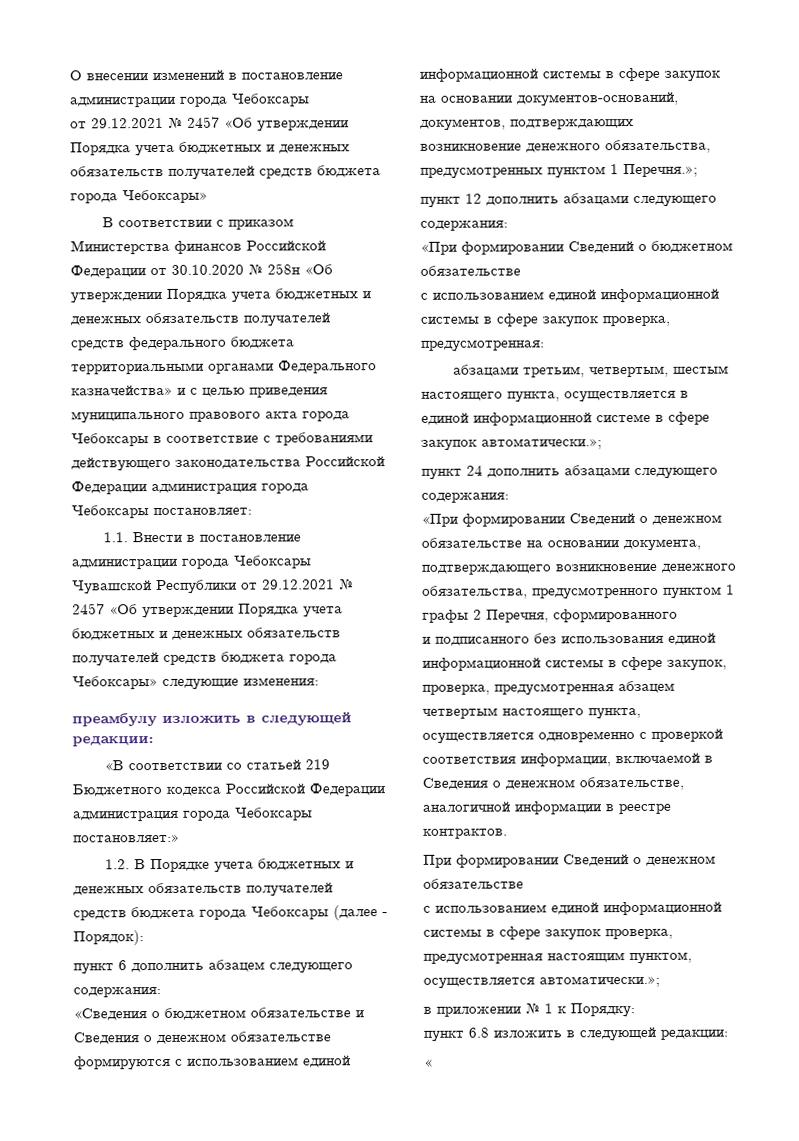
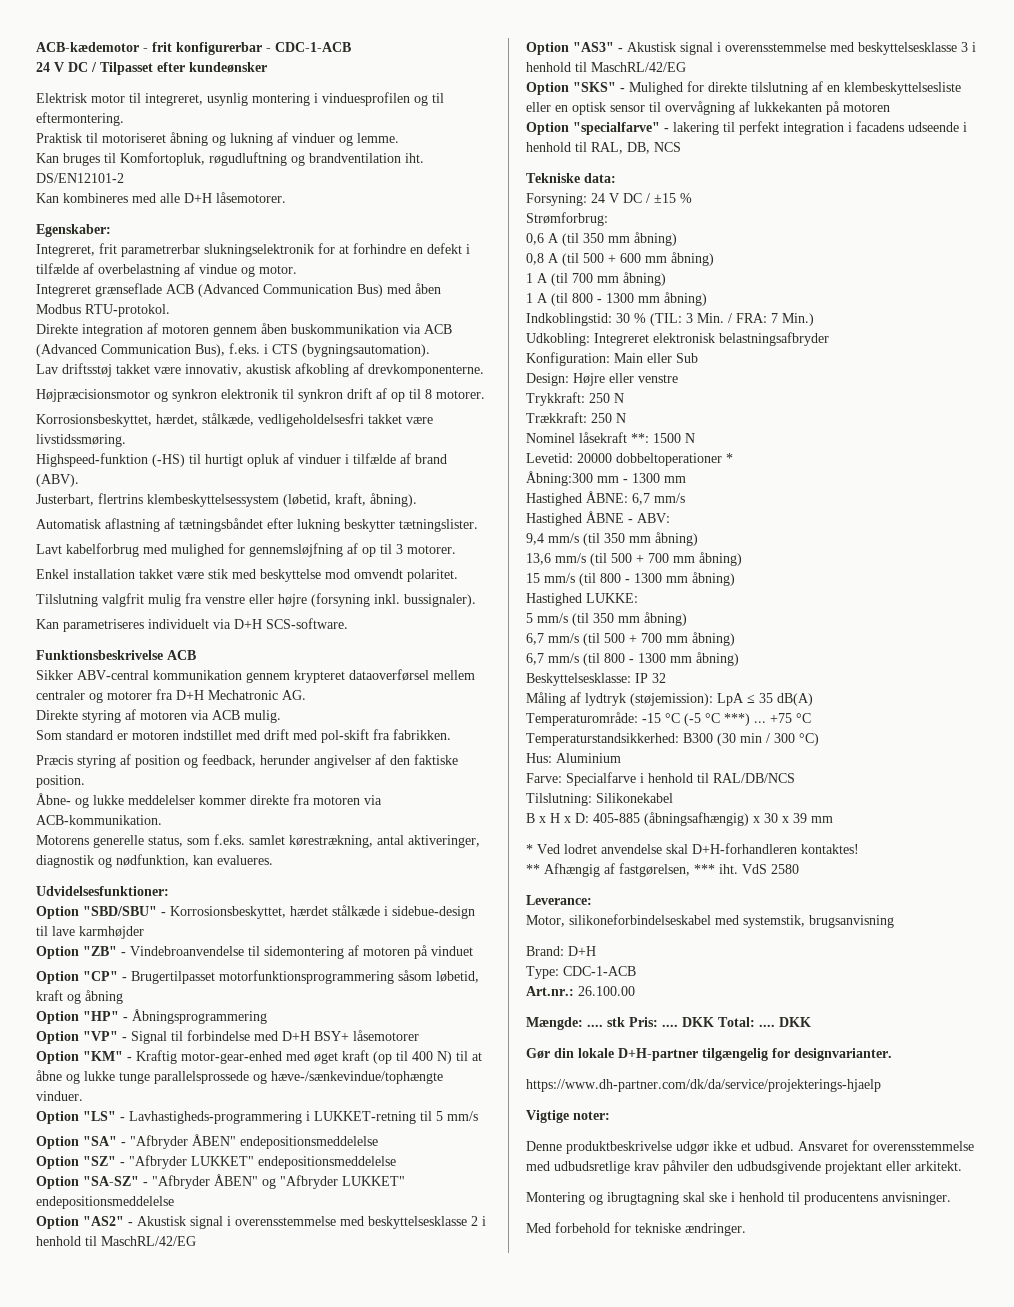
- О внесении изменений в постановление администрации города Чебоксары
- от 29.12.2021 № 2457 «Об утверждении Порядка учета бюджетных и денежных обязательств получателей средств бюджета города Чебоксары»
- В соответствии с приказом Министерства финансов Российской Федерации от 30.10.2020 № 258н «Об утверждении Порядка учета бюджетных и денежных обязательств получателей средств федерального бюджета территориальными органами Федерального казначейства» и с целью приведения муниципального правового акта города Чебоксары в соответствие с требованиями действующего законодательства Российской Федерации администрация города Чебоксары постановляет:
- 1.1. Внести в постановление администрации города Чебоксары Чувашской Республики от 29.12.2021 № 2457 «Об утверждении Порядка учета бюджетных и денежных обязательств получателей средств бюджета города Чебоксары» следующие изменения:
- преамбулу изложить в следующей редакции:
- «В соответствии со статьей 219 Бюджетного кодекса Российской Федерации администрация города Чебоксары постановляет:»
- 1.2. В Порядке учета бюджетных и денежных обязательств получателей средств бюджета города Чебоксары (далее - Порядок):
- пункт 6 дополнить абзацем следующего содержания:
- «Сведения о бюджетном обязательстве и Сведения о денежном обязательстве формируются с использованием единой информационной системы в сфере закупок на основании документов-оснований, документов, подтверждающих возникновение денежного обязательства, предусмотренных пунктом 1 Перечня.»;
- пункт 12 дополнить абзацами следующего содержания:
- «При формировании Сведений о бюджетном обязательстве
- с использованием единой информационной системы в сфере закупок проверка, предусмотренная:
- абзацами третьим, четвертым, шестым настоящего пункта, осуществляется в единой информационной системе в сфере закупок автоматически.»;
- пункт 24 дополнить абзацами следующего содержания:
- «При формировании Сведений о денежном обязательстве на основании документа, подтверждающего возникновение денежного обязательства, предусмотренного пунктом 1 графы 2 Перечня, сформированного
- и подписанного без использования единой информационной системы в сфере закупок, проверка, предусмотренная абзацем четвертым настоящего пункта, осуществляется одновременно с проверкой соответствия информации, включаемой в Сведения о денежном обязательстве, аналогичной информации в реестре контрактов.
- При формировании Сведений о денежном обязательстве
- с использованием единой информационной системы в сфере закупок проверка, предусмотренная настоящим пунктом, осуществляется автоматически.»;
- в приложении № 1 к Порядку:
- пункт 6.8 изложить в следующей редакции:
- «
+ ACB-kædemotor - frit konfigurerbar - CDC-1-ACB
+ 24 V DC / Tilpasset efter kundeønsker
+ Elektrisk motor til integreret, usynlig montering i vinduesprofilen og til eftermontering.
+ Praktisk til motoriseret åbning og lukning af vinduer og lemme.
+ Kan bruges til Komfortopluk, røgudluftning og brandventilation iht. DS/EN12101-2
+ Kan kombineres med alle D+H låsemotorer.
+ Egenskaber:
+ Integreret, frit parametrerbar slukningselektronik for at forhindre en defekt i tilfælde af overbelastning af vindue og motor.
+ Integreret grænseflade ACB (Advanced Communication Bus) med åben Modbus RTU-protokol.
+ Direkte integration af motoren gennem åben buskommunikation via ACB (Advanced Communication Bus), f.eks. i CTS (bygningsautomation).
+ Lav driftsstøj takket være innovativ, akustisk afkobling af drevkomponenterne.
+ Højpræcisionsmotor og synkron elektronik til synkron drift af op til 8 motorer.
+ Korrosionsbeskyttet, hærdet, stålkæde, vedligeholdelsesfri takket være livstidssmøring.
+ Highspeed-funktion (-HS) til hurtigt opluk af vinduer i tilfælde af brand (ABV).
+ Justerbart, flertrins klembeskyttelsessystem (løbetid, kraft, åbning).
+ Automatisk aflastning af tætningsbåndet efter lukning beskytter tætningslister.
+ Lavt kabelforbrug med mulighed for gennemsløjfning af op til 3 motorer.
+ Enkel installation takket være stik med beskyttelse mod omvendt polaritet.
+ Tilslutning valgfrit mulig fra venstre eller højre (forsyning inkl. bussignaler).
+ Kan parametriseres individuelt via D+H SCS-software.
+ Funktionsbeskrivelse ACB
+ Sikker ABV-central kommunikation gennem krypteret dataoverførsel mellem centraler og motorer fra D+H Mechatronic AG.
+ Direkte styring af motoren via ACB mulig.
+ Som standard er motoren indstillet med drift med pol-skift fra fabrikken.
+ Præcis styring af position og feedback, herunder angivelser af den faktiske position.
+ Åbne- og lukke meddelelser kommer direkte fra motoren via ACB-kommunikation.
+ Motorens generelle status, som f.eks. samlet kørestrækning, antal aktiveringer, diagnostik og nødfunktion, kan evalueres.
+ Udvidelsesfunktioner:
+ Option "SBD/SBU" - Korrosionsbeskyttet, hærdet stålkæde i sidebue-design til lave karmhøjder
+ Option "ZB" - Vindebroanvendelse til sidemontering af motoren på vinduet
+ Option "CP" - Brugertilpasset motorfunktionsprogrammering såsom løbetid, kraft og åbning
+ Option "HP" - Åbningsprogrammering
+ Option "VP" - Signal til forbindelse med D+H BSY+ låsemotorer
+ Option "KM" - Kraftig motor-gear-enhed med øget kraft (op til 400 N) til at åbne og lukke tunge parallelsprossede og hæve-/sænkevindue/tophængte vinduer.
+ Option "LS" - Lavhastigheds-programmering i LUKKET-retning til 5 mm/s
+ Option "SA" - "Afbryder ÅBEN" endepositionsmeddelelse
+ Option "SZ" - "Afbryder LUKKET" endepositionsmeddelelse
+ Option "SA-SZ" - "Afbryder ÅBEN" og "Afbryder LUKKET" endepositionsmeddelelse
+ Option "AS2" - Akustisk signal i overensstemmelse med beskyttelsesklasse 2 i henhold til MaschRL/42/EG
+ Option "AS3" - Akustisk signal i overensstemmelse med beskyttelsesklasse 3 i henhold til MaschRL/42/EG
+ Option "SKS" - Mulighed for direkte tilslutning af en klembeskyttelsesliste eller en optisk sensor til overvågning af lukkekanten på motoren
+ Option "specialfarve" - lakering til perfekt integration i facadens udseende i henhold til RAL, DB, NCS
+ Tekniske data:
+ Forsyning: 24 V DC / ±15 %
+ Strømforbrug:
+ 0,6 A (til 350 mm åbning)
+ 0,8 A (til 500 + 600 mm åbning)
+ 1 A (til 700 mm åbning)
+ 1 A (til 800 - 1300 mm åbning)
+ Indkoblingstid: 30 % (TIL: 3 Min. / FRA: 7 Min.)
+ Udkobling: Integreret elektronisk belastningsafbryder
+ Konfiguration: Main eller Sub
+ Design: Højre eller venstre
+ Trykkraft: 250 N
+ Trækkraft: 250 N
+ Nominel låsekraft **: 1500 N
+ Levetid: 20000 dobbeltoperationer *
+ Åbning:300 mm - 1300 mm
+ Hastighed ÅBNE: 6,7 mm/s
+ Hastighed ÅBNE - ABV:
+ 9,4 mm/s (til 350 mm åbning)
+ 13,6 mm/s (til 500 + 700 mm åbning)
+ 15 mm/s (til 800 - 1300 mm åbning)
+ Hastighed LUKKE:
+ 5 mm/s (til 350 mm åbning)
+ 6,7 mm/s (til 500 + 700 mm åbning)
+ 6,7 mm/s (til 800 - 1300 mm åbning)
+ Beskyttelsesklasse: IP 32
+ Måling af lydtryk (støjemission): LpA ≤ 35 dB(A)
+ Temperaturområde: -15 °C (-5 °C ***) ... +75 °C
+ Temperaturstandsikkerhed: B300 (30 min / 300 °C)
+ Hus: Aluminium
+ Farve: Specialfarve i henhold til RAL/DB/NCS
+ Tilslutning: Silikonekabel
+ B x H x D: 405-885 (åbningsafhængig) x 30 x 39 mm
+ * Ved lodret anvendelse skal D+H-forhandleren kontaktes!
+ ** Afhængig af fastgørelsen, *** iht. VdS 2580
+ Leverance:
+ Motor, silikoneforbindelseskabel med systemstik, brugsanvisning
+ Brand: D+H
+ Type: CDC-1-ACB
+ Art.nr.: 26.100.00
+ Mængde: .... stk Pris: .... DKK Total: .... DKK
+ Gør din lokale D+H-partner tilgængelig for designvarianter.
+ https://www.dh-partner.com/dk/da/service/projekterings-hjaelp
+ Vigtige noter:
+ Denne produktbeskrivelse udgør ikke et udbud. Ansvaret for overensstemmelse med udbudsretlige krav påhviler den udbudsgivende projektant eller arkitekt.
+ Montering og ibrugtagning skal ske i henhold til producentens anvisninger.
+ Med forbehold for tekniske ændringer.

